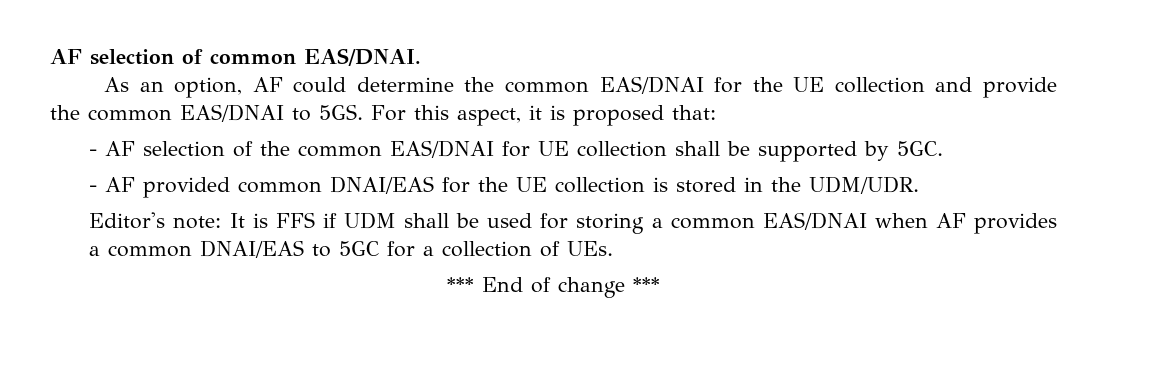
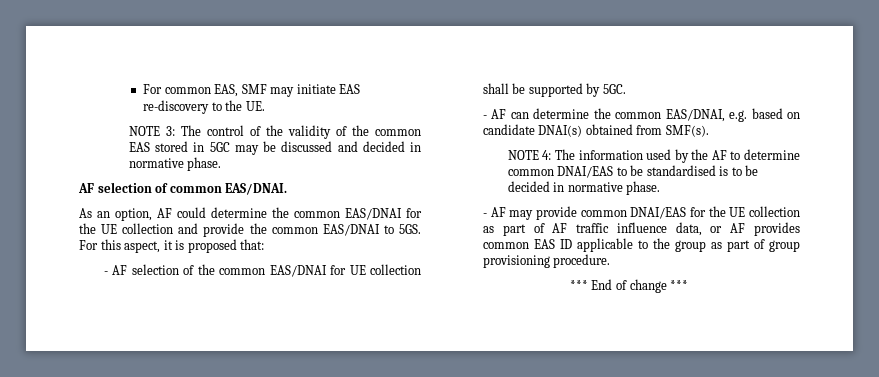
+ For common EAS, SMF may initiate EAS re-discovery to the UE.
+ NOTE 3: The control of the validity of the common EAS stored in 5GC may be discussed and decided in normative phase.
- - AF provided common DNAI/EAS for the UE collection is stored in the UDM/UDR.
- Editor's note: It is FFS if UDM shall be used for storing a common EAS/DNAI when AF provides a common DNAI/EAS to 5GC for a collection of UEs.
+ - AF can determine the common EAS/DNAI, e.g. based on candidate DNAI(s) obtained from SMF(s).
+ NOTE 4: The information used by the AF to determine common DNAI/EAS to be standardised is to be decided in normative phase.
+ - AF may provide common DNAI/EAS for the UE collection as part of AF traffic influence data, or AF provides common EAS ID applicable to the group as part of group provisioning procedure.

